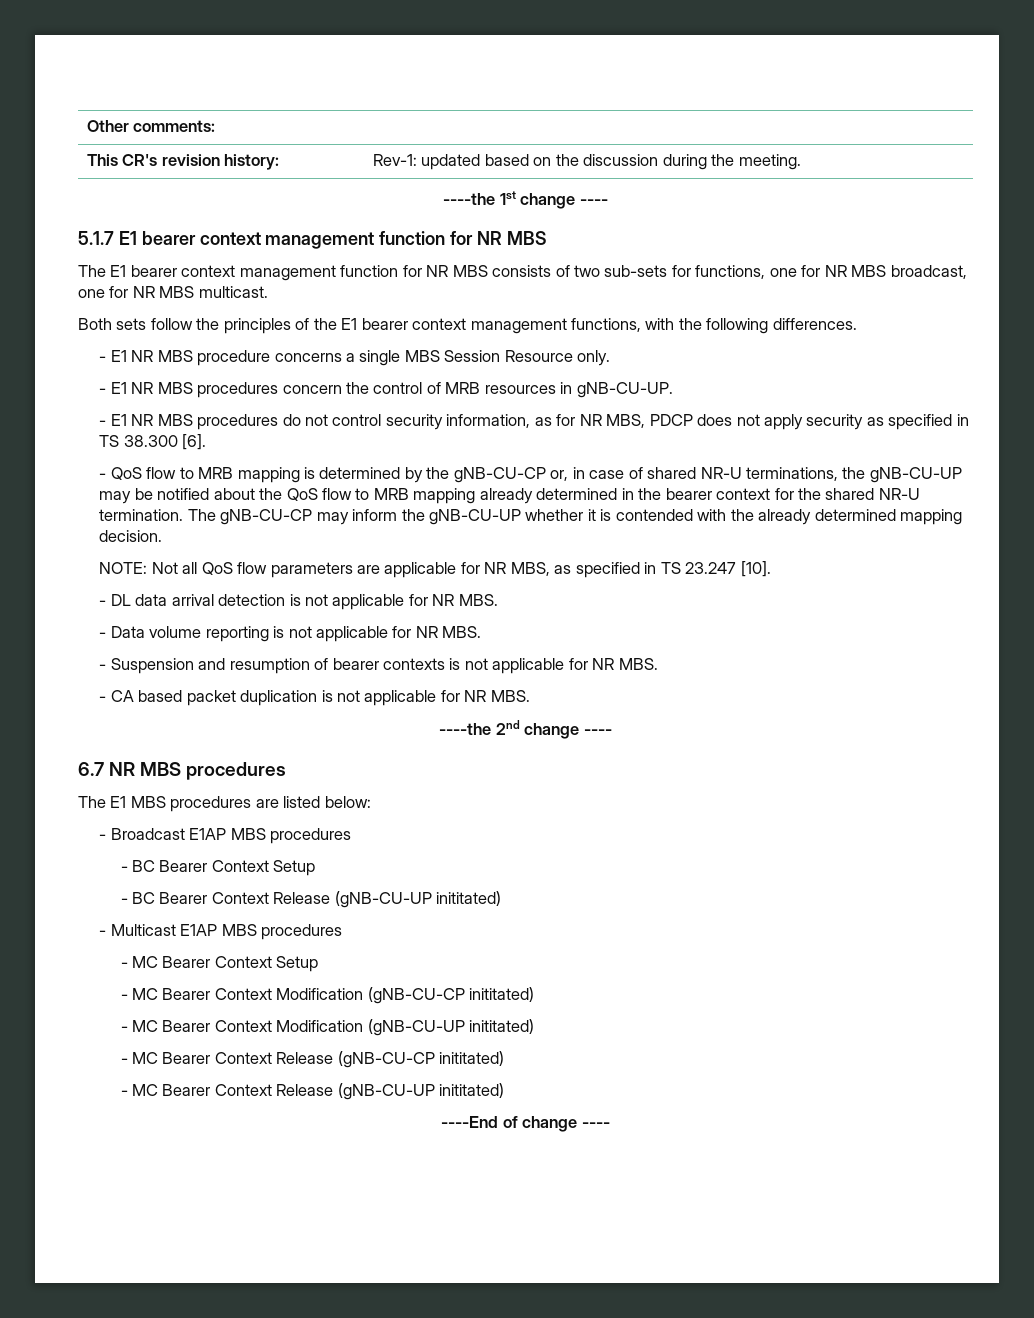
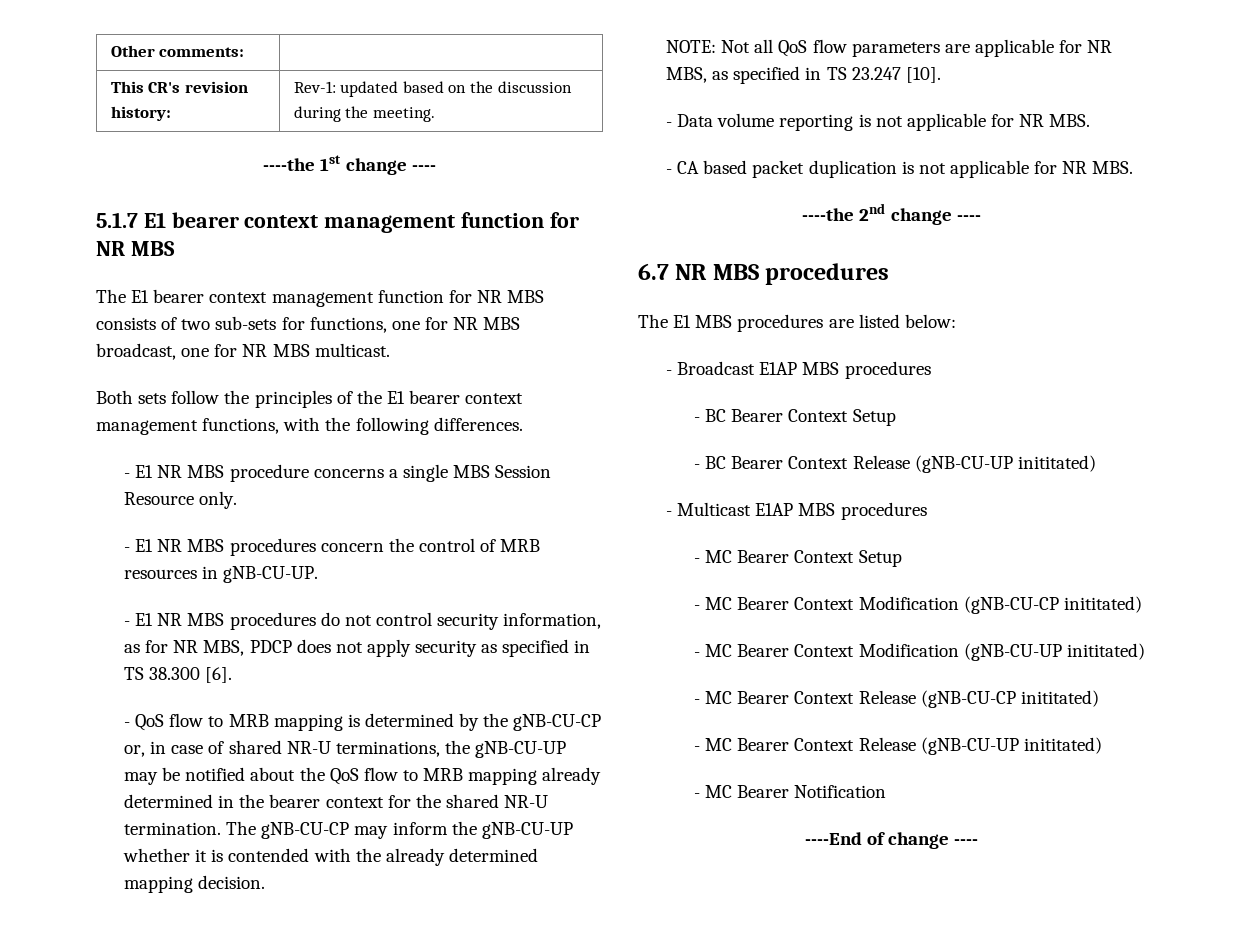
- - DL data arrival detection is not applicable for NR MBS.
- - Suspension and resumption of bearer contexts is not applicable for NR MBS.
+ - MC Bearer Notification

